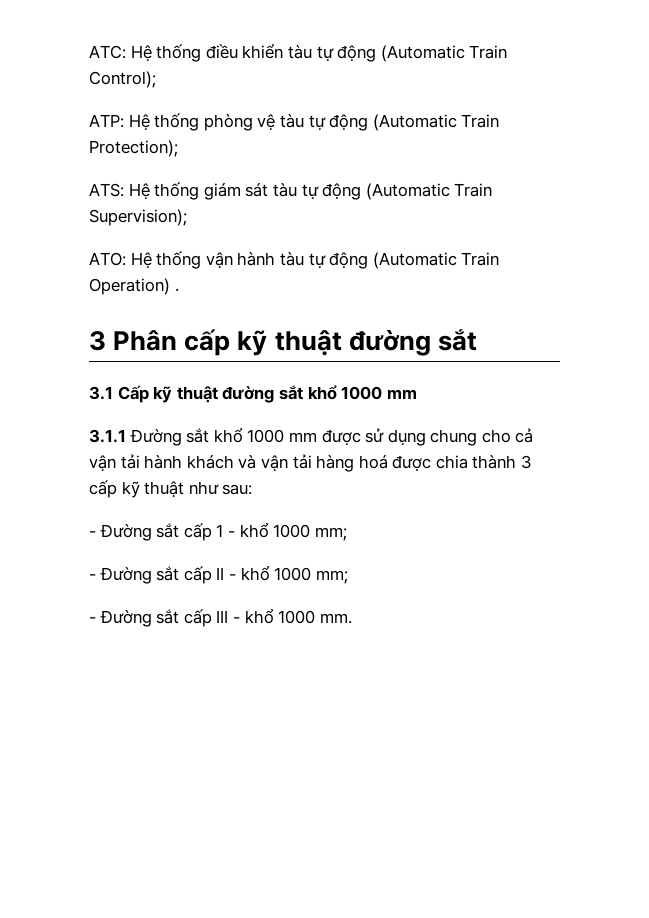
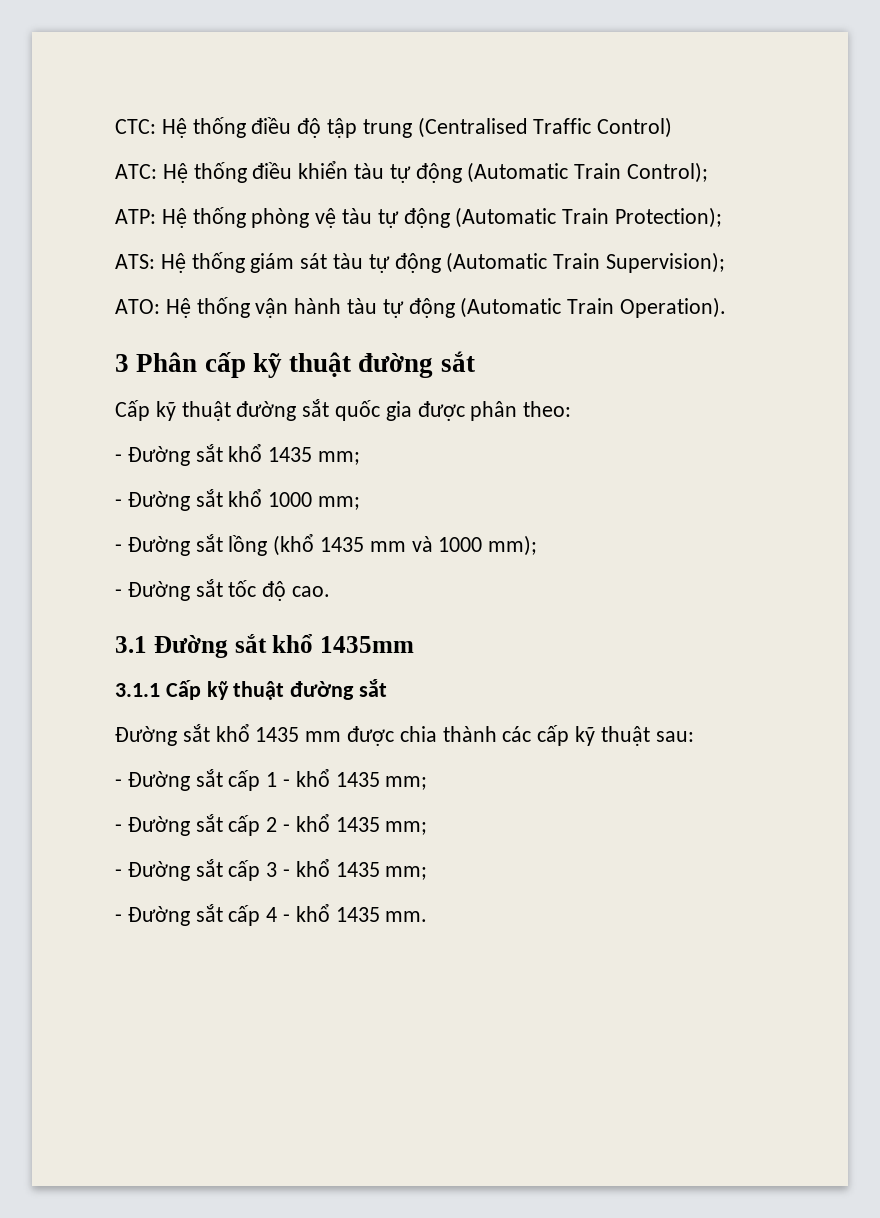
+ CTC: Hệ thống điều độ tập trung (Centralised Traffic Control)
- ATO: Hệ thống vận hành tàu tự động (Automatic Train Operation) .
+ ATO: Hệ thống vận hành tàu tự động (Automatic Train Operation).
- 3.1 Cấp kỹ thuật đường sắt khổ 1000 mm
- 3.1.1 Đường sắt khổ 1000 mm được sử dụng chung cho cả vận tải hành khách và vận tải hàng hoá được chia thành 3 cấp kỹ thuật như sau:
+ Cấp kỹ thuật đường sắt quốc gia được phân theo:
+ - Đường sắt khổ 1435 mm;
+ - Đường sắt khổ 1000 mm;
+ - Đường sắt lồng (khổ 1435 mm và 1000 mm);
+ - Đường sắt tốc độ cao.
+ 3.1 Đường sắt khổ 1435mm
+ 3.1.1 Cấp kỹ thuật đường sắt
+ Đường sắt khổ 1435 mm được chia thành các cấp kỹ thuật sau:
- - Đường sắt cấp 1 - khổ 1000 mm;
- - Đường sắt cấp II - khổ 1000 mm;
- - Đường sắt cấp III - khổ 1000 mm.
+ - Đường sắt cấp 1 - khổ 1435 mm;
+ - Đường sắt cấp 2 - khổ 1435 mm;
+ - Đường sắt cấp 3 - khổ 1435 mm;
+ - Đường sắt cấp 4 - khổ 1435 mm.

